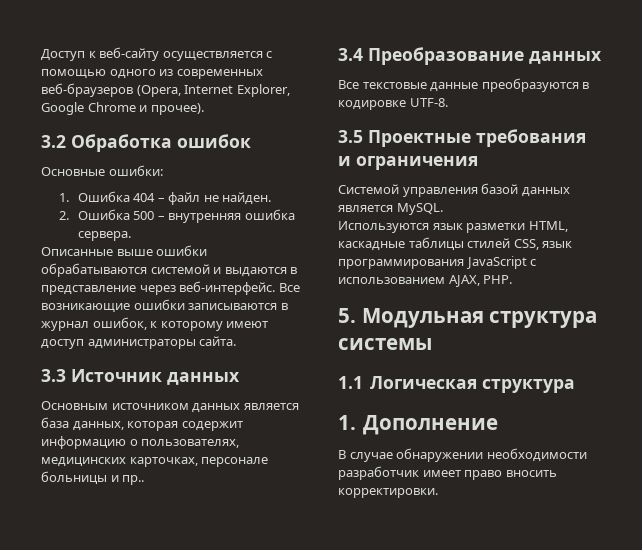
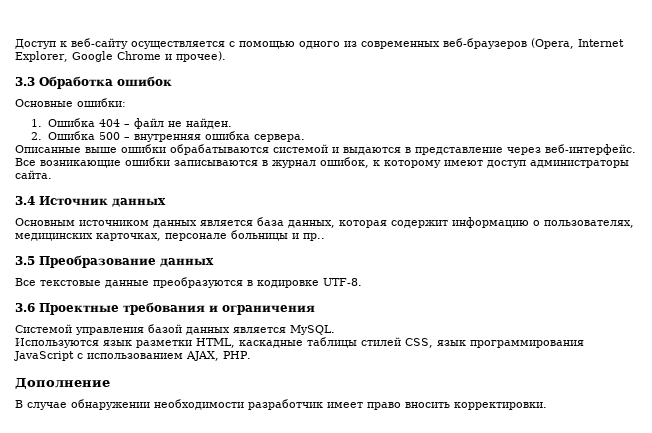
- 3.2 Обработка ошибок
+ 3.3 Обработка ошибок
- 3.3 Источник данных
+ 3.4 Источник данных
- 3.4 Преобразование данных
+ 3.5 Преобразование данных
- 3.5 Проектные требования и ограничения
+ 3.6 Проектные требования и ограничения
- 5. Модульная структура системы
- 1.1 Логическая структура
- 1. Дополнение
+ Дополнение

